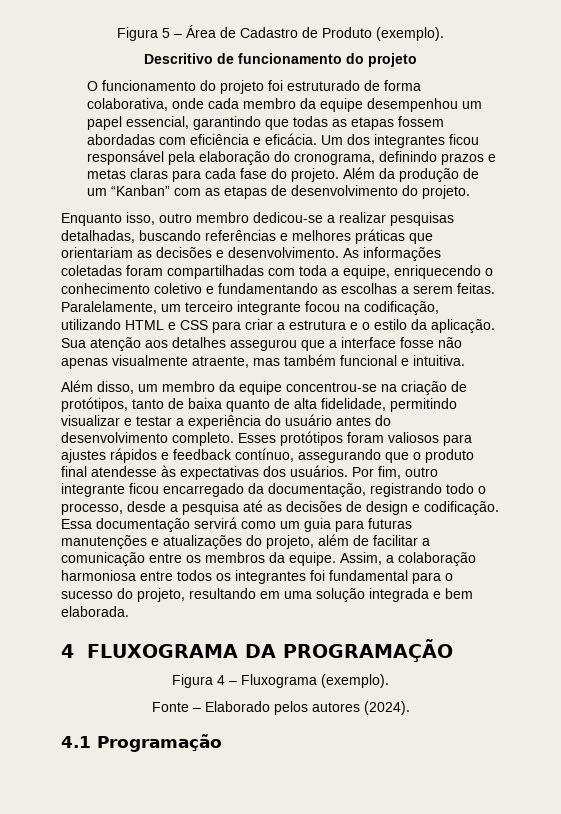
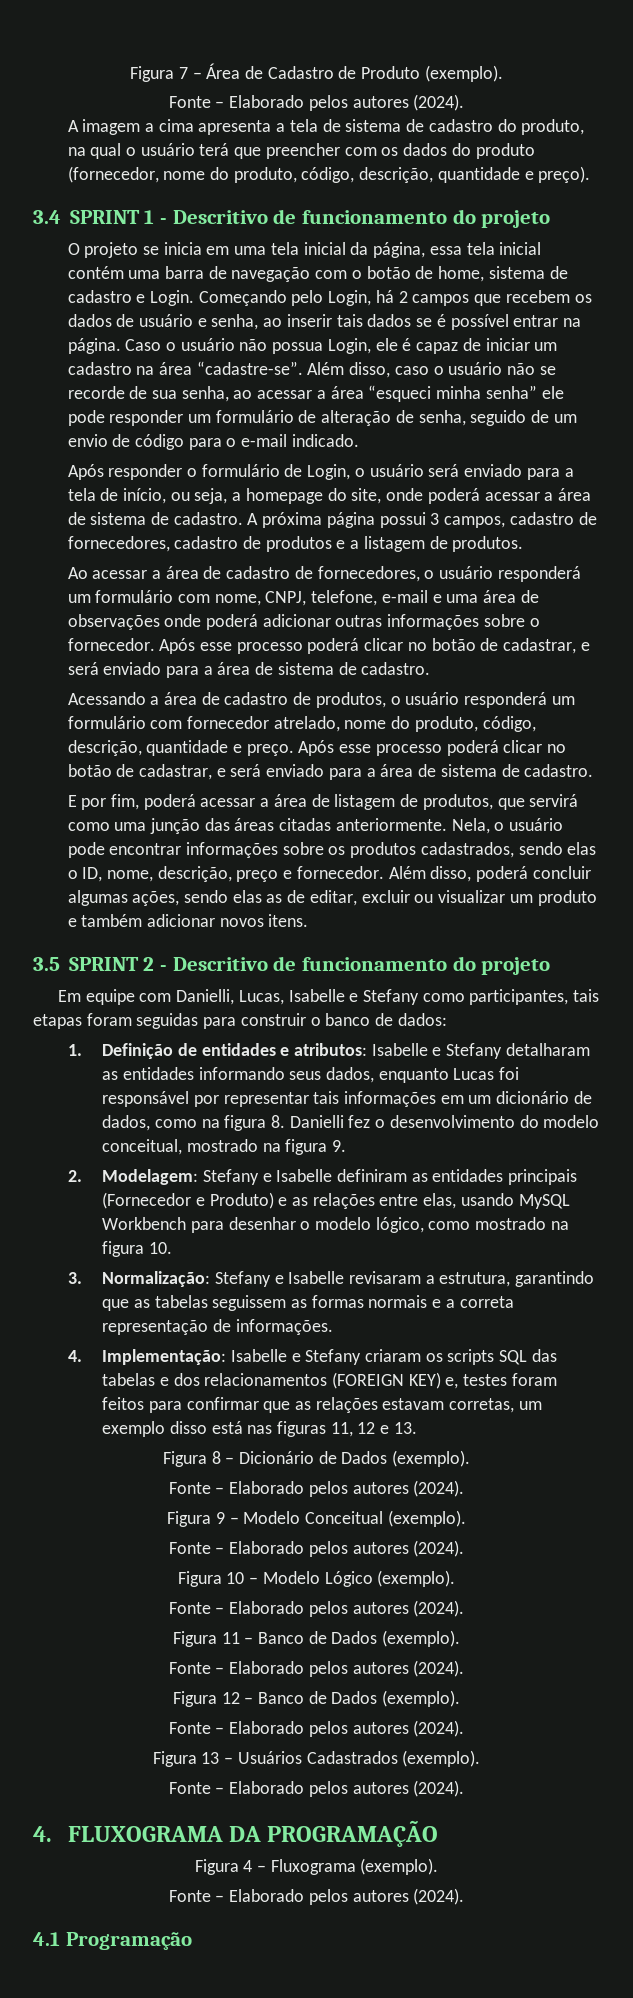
- Figura 5 – Área de Cadastro de Produto (exemplo).
- Descritivo de funcionamento do projeto
+ Figura 7 – Área de Cadastro de Produto (exemplo).
+ Fonte – Elaborado pelos autores (2024).
+ A imagem a cima apresenta a tela de sistema de cadastro do produto, na qual o usuário terá que preencher com os dados do produto (fornecedor, nome do produto, código, descrição, quantidade e preço).
+ 3.4 SPRINT 1 - Descritivo de funcionamento do projeto
- O funcionamento do projeto foi estruturado de forma colaborativa, onde cada membro da equipe desempenhou um papel essencial, garantindo que todas as etapas fossem abordadas com eficiência e eficácia. Um dos integrantes ficou responsável pela elaboração do cronograma, definindo prazos e metas claras para cada fase do projeto. Além da produção de um “Kanban” com as etapas de desenvolvimento do projeto.
- Enquanto isso, outro membro dedicou-se a realizar pesquisas detalhadas, buscando referências e melhores práticas que orientariam as decisões e desenvolvimento. As informações coletadas foram compartilhadas com toda a equipe, enriquecendo o conhecimento coletivo e fundamentando as escolhas a serem feitas. Paralelamente, um terceiro integrante focou na codificação, utilizando HTML e CSS para criar a estrutura e o estilo da aplicação. Sua atenção aos detalhes assegurou que a interface fosse não apenas visualmente atraente, mas também funcional e intuitiva.
- Além disso, um membro da equipe concentrou-se na criação de protótipos, tanto de baixa quanto de alta fidelidade, permitindo visualizar e testar a experiência do usuário antes do desenvolvimento completo. Esses protótipos foram valiosos para ajustes rápidos e feedback contínuo, assegurando que o produto final atendesse às expectativas dos usuários. Por fim, outro integrante ficou encarregado da documentação, registrando todo o processo, desde a pesquisa até as decisões de design e codificação. Essa documentação servirá como um guia para futuras manutenções e atualizações do projeto, além de facilitar a comunicação entre os membros da equipe. Assim, a colaboração harmoniosa entre todos os integrantes foi fundamental para o sucesso do projeto, resultando em uma solução integrada e bem elaborada.
- 4 FLUXOGRAMA DA PROGRAMAÇÃO
+ O projeto se inicia em uma tela inicial da página, essa tela inicial contém uma barra de navegação com o botão de home, sistema de cadastro e Login. Começando pelo Login, há 2 campos que recebem os dados de usuário e senha, ao inserir tais dados se é possível entrar na página. Caso o usuário não possua Login, ele é capaz de iniciar um cadastro na área “cadastre-se”. Além disso, caso o usuário não se recorde de sua senha, ao acessar a área “esqueci minha senha” ele pode responder um formulário de alteração de senha, seguido de um envio de código para o e-mail indicado.
+ Após responder o formulário de Login, o usuário será enviado para a tela de início, ou seja, a homepage do site, onde poderá acessar a área de sistema de cadastro. A próxima página possui 3 campos, cadastro de fornecedores, cadastro de produtos e a listagem de produtos.
+ Ao acessar a área de cadastro de fornecedores, o usuário responderá um formulário com nome, CNPJ, telefone, e-mail e uma área de observações onde poderá adicionar outras informações sobre o fornecedor. Após esse processo poderá clicar no botão de cadastrar, e será enviado para a área de sistema de cadastro.
+ Acessando a área de cadastro de produtos, o usuário responderá um formulário com fornecedor atrelado, nome do produto, código, descrição, quantidade e preço. Após esse processo poderá clicar no botão de cadastrar, e será enviado para a área de sistema de cadastro.
+ E por fim, poderá acessar a área de listagem de produtos, que servirá como uma junção das áreas citadas anteriormente. Nela, o usuário pode encontrar informações sobre os produtos cadastrados, sendo elas o ID, nome, descrição, preço e fornecedor. Além disso, poderá concluir algumas ações, sendo elas as de editar, excluir ou visualizar um produto e também adicionar novos itens.
+ 3.5 SPRINT 2 - Descritivo de funcionamento do projeto
+ Em equipe com Danielli, Lucas, Isabelle e Stefany como participantes, tais etapas foram seguidas para construir o banco de dados:
+ 1. Definição de entidades e atributos: Isabelle e Stefany detalharam as entidades informando seus dados, enquanto Lucas foi responsável por representar tais informações em um dicionário de dados, como na figura 8. Danielli fez o desenvolvimento do modelo conceitual, mostrado na figura 9.
+ 2. Modelagem: Stefany e Isabelle definiram as entidades principais (Fornecedor e Produto) e as relações entre elas, usando MySQL Workbench para desenhar o modelo lógico, como mostrado na figura 10.
+ 3. Normalização: Stefany e Isabelle revisaram a estrutura, garantindo que as tabelas seguissem as formas normais e a correta representação de informações.
+ 4. Implementação: Isabelle e Stefany criaram os scripts SQL das tabelas e dos relacionamentos (FOREIGN KEY) e, testes foram feitos para confirmar que as relações estavam corretas, um exemplo disso está nas figuras 11, 12 e 13.
+ Figura 8 – Dicionário de Dados (exemplo).
+ Fonte – Elaborado pelos autores (2024).
+ Figura 9 – Modelo Conceitual (exemplo).
+ Fonte – Elaborado pelos autores (2024).
+ Figura 10 – Modelo Lógico (exemplo).
+ Fonte – Elaborado pelos autores (2024).
+ Figura 11 – Banco de Dados (exemplo).
+ Fonte – Elaborado pelos autores (2024).
+ Figura 12 – Banco de Dados (exemplo).
+ Fonte – Elaborado pelos autores (2024).
+ Figura 13 – Usuários Cadastrados (exemplo).
+ Fonte – Elaborado pelos autores (2024).
+ 4. FLUXOGRAMA DA PROGRAMAÇÃO

